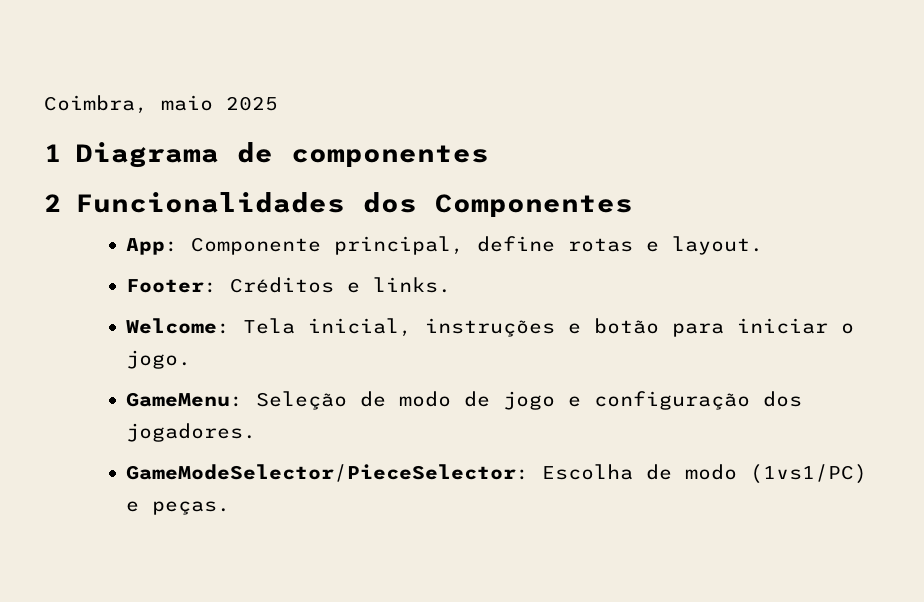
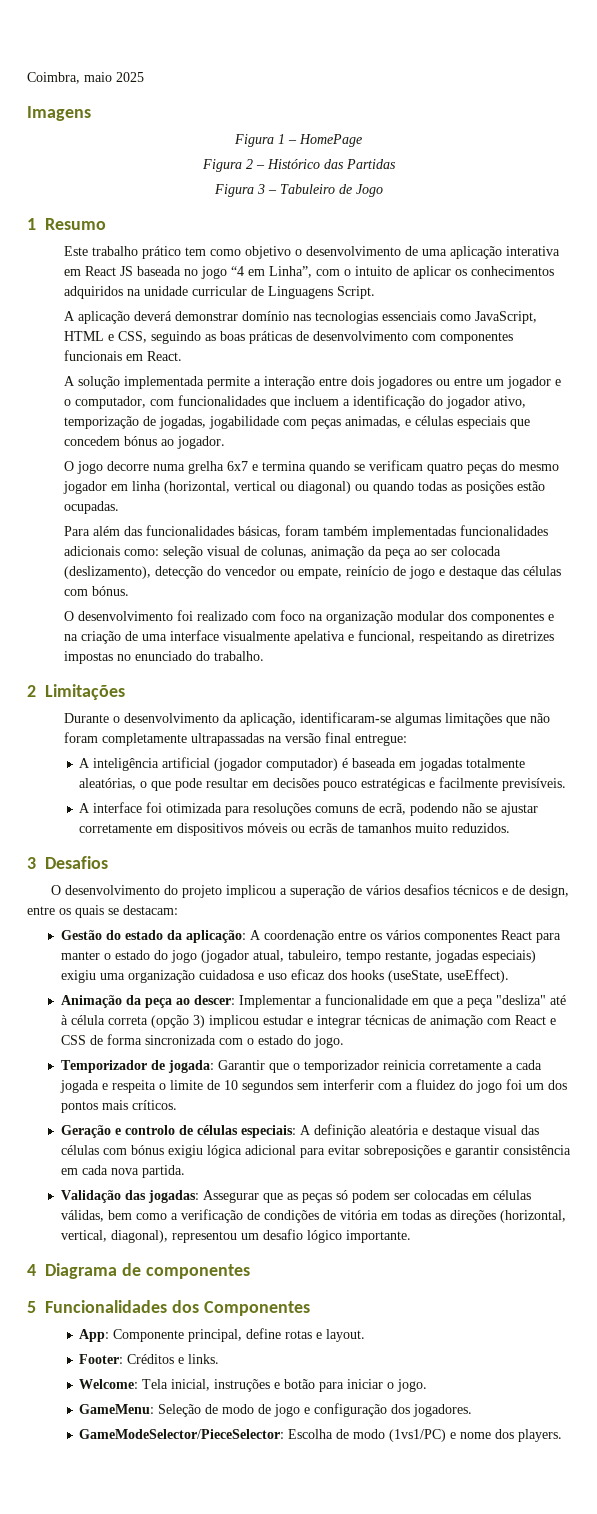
- 1 Diagrama de componentes
+ Imagens
+ Figura 1 – HomePage
+ Figura 2 – Histórico das Partidas
+ Figura 3 – Tabuleiro de Jogo
+ 1 Resumo
+ Este trabalho prático tem como objetivo o desenvolvimento de uma aplicação interativa em React JS baseada no jogo “4 em Linha”, com o intuito de aplicar os conhecimentos adquiridos na unidade curricular de Linguagens Script.
+ A aplicação deverá demonstrar domínio nas tecnologias essenciais como JavaScript, HTML e CSS, seguindo as boas práticas de desenvolvimento com componentes funcionais em React.
+ A solução implementada permite a interação entre dois jogadores ou entre um jogador e o computador, com funcionalidades que incluem a identificação do jogador ativo, temporização de jogadas, jogabilidade com peças animadas, e células especiais que concedem bónus ao jogador.
+ O jogo decorre numa grelha 6x7 e termina quando se verificam quatro peças do mesmo jogador em linha (horizontal, vertical ou diagonal) ou quando todas as posições estão ocupadas.
+ Para além das funcionalidades básicas, foram também implementadas funcionalidades adicionais como: seleção visual de colunas, animação da peça ao ser colocada (deslizamento), detecção do vencedor ou empate, reinício de jogo e destaque das células com bónus.
+ O desenvolvimento foi realizado com foco na organização modular dos componentes e na criação de uma interface visualmente apelativa e funcional, respeitando as diretrizes impostas no enunciado do trabalho.
+ 2 Limitações
+ Durante o desenvolvimento da aplicação, identificaram-se algumas limitações que não foram completamente ultrapassadas na versão final entregue:
+ A inteligência artificial (jogador computador) é baseada em jogadas totalmente aleatórias, o que pode resultar em decisões pouco estratégicas e facilmente previsíveis.
+ A interface foi otimizada para resoluções comuns de ecrã, podendo não se ajustar corretamente em dispositivos móveis ou ecrãs de tamanhos muito reduzidos.
+ 3 Desafios
+ O desenvolvimento do projeto implicou a superação de vários desafios técnicos e de design, entre os quais se destacam:
+ Gestão do estado da aplicação: A coordenação entre os vários componentes React para manter o estado do jogo (jogador atual, tabuleiro, tempo restante, jogadas especiais) exigiu uma organização cuidadosa e uso eficaz dos hooks (useState, useEffect).
+ Animação da peça ao descer: Implementar a funcionalidade em que a peça "desliza" até à célula correta (opção 3) implicou estudar e integrar técnicas de animação com React e CSS de forma sincronizada com o estado do jogo.
+ Temporizador de jogada: Garantir que o temporizador reinicia corretamente a cada jogada e respeita o limite de 10 segundos sem interferir com a fluidez do jogo foi um dos pontos mais críticos.
+ Geração e controlo de células especiais: A definição aleatória e destaque visual das células com bónus exigiu lógica adicional para evitar sobreposições e garantir consistência em cada nova partida.
+ Validação das jogadas: Assegurar que as peças só podem ser colocadas em células válidas, bem como a verificação de condições de vitória em todas as direções (horizontal, vertical, diagonal), representou um desafio lógico importante.
+ 4 Diagrama de componentes
- 2 Funcionalidades dos Componentes
+ 5 Funcionalidades dos Componentes
- GameModeSelector/PieceSelector: Escolha de modo (1vs1/PC) e peças.
+ GameModeSelector/PieceSelector: Escolha de modo (1vs1/PC) e nome dos players.

